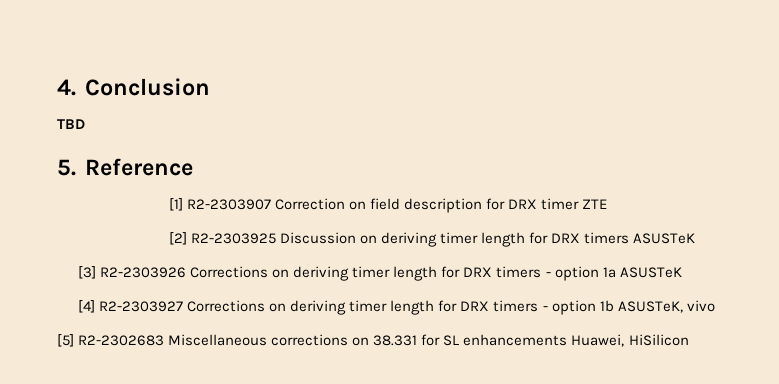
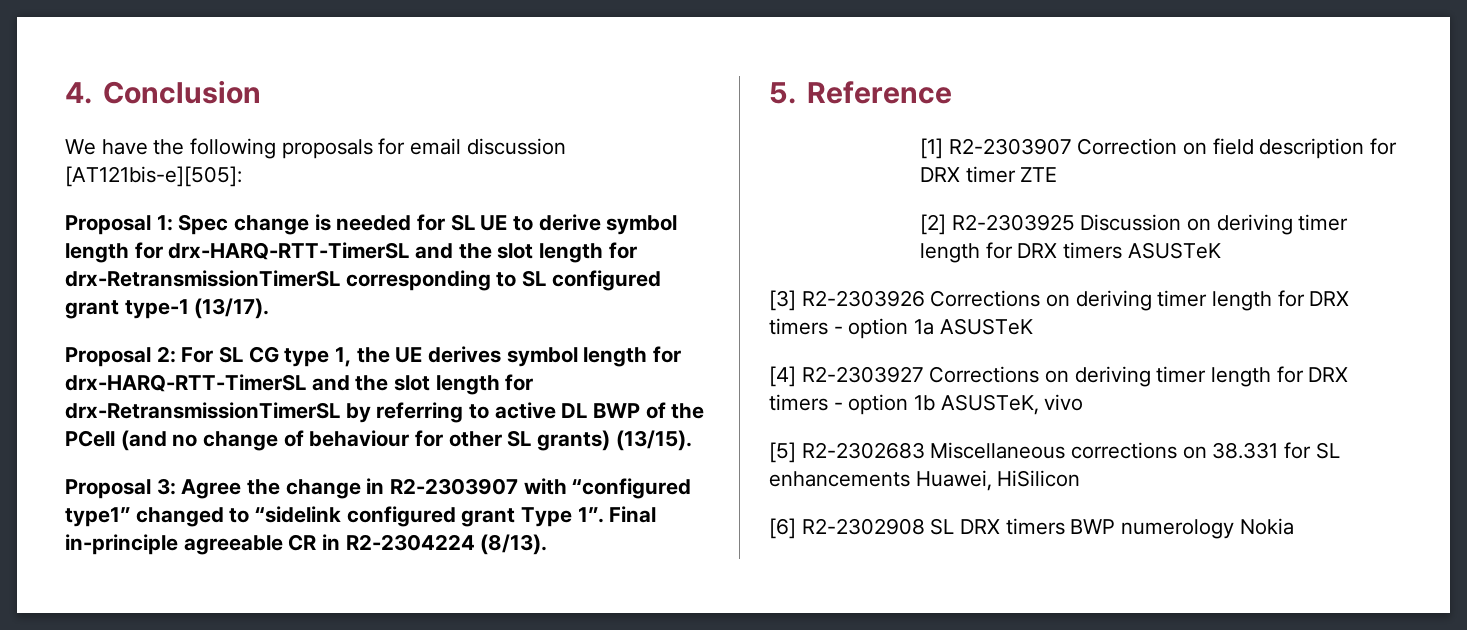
- TBD
+ We have the following proposals for email discussion [AT121bis-e][505]:
+ Proposal 1: Spec change is needed for SL UE to derive symbol length for drx-HARQ-RTT-TimerSL and the slot length for drx-RetransmissionTimerSL corresponding to SL configured grant type-1 (13/17).
+ Proposal 2: For SL CG type 1, the UE derives symbol length for drx-HARQ-RTT-TimerSL and the slot length for drx-RetransmissionTimerSL by referring to active DL BWP of the PCell (and no change of behaviour for other SL grants) (13/15).
+ Proposal 3: Agree the change in R2-2303907 with “configured type1” changed to “sidelink configured grant Type 1”. Final in-principle agreeable CR in R2-2304224 (8/13).
+ [6] R2-2302908 SL DRX timers BWP numerology Nokia

